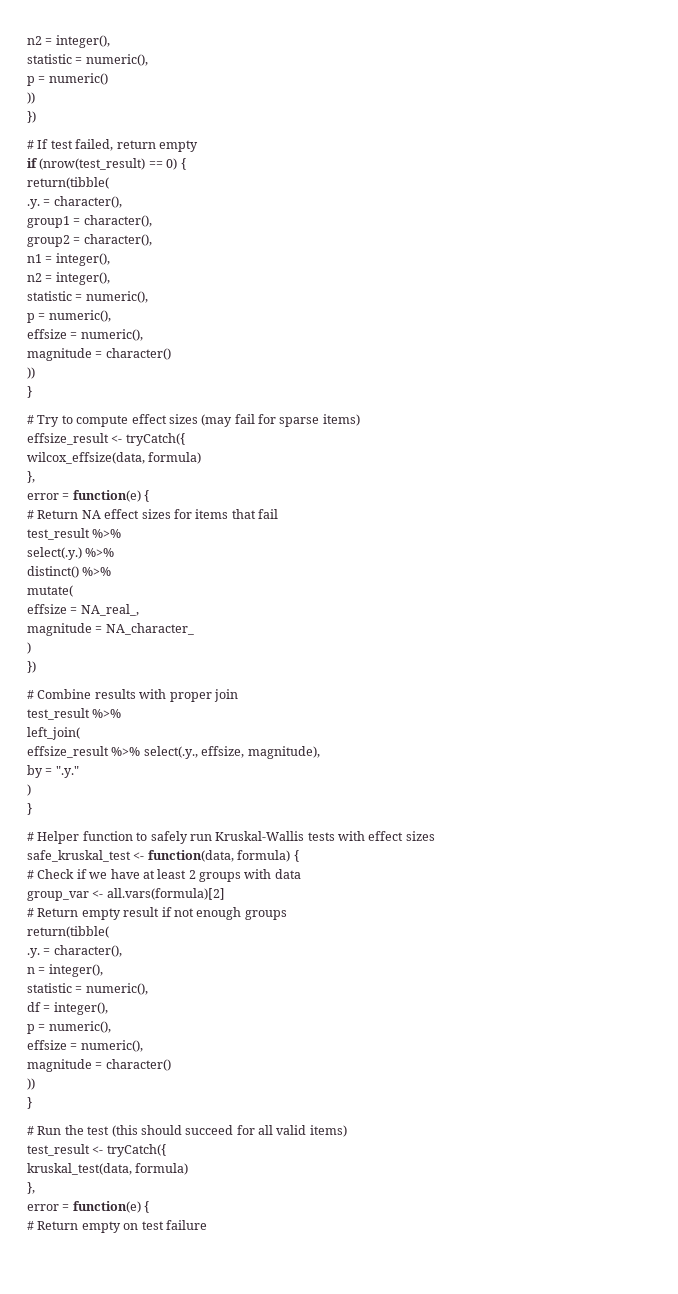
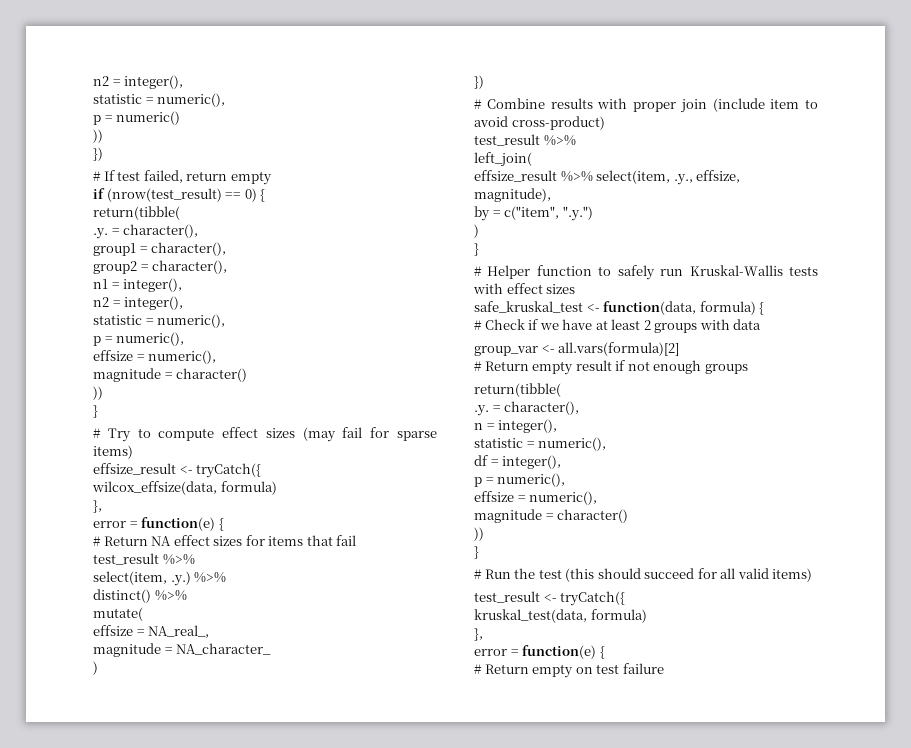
- select(.y.) %>%
+ select(item, .y.) %>%
- # Combine results with proper join
+ # Combine results with proper join (include item to avoid cross-product)
- effsize_result %>% select(.y., effsize, magnitude),
+ effsize_result %>% select(item, .y., effsize, magnitude),
- by = ".y."
+ by = c("item", ".y.")

